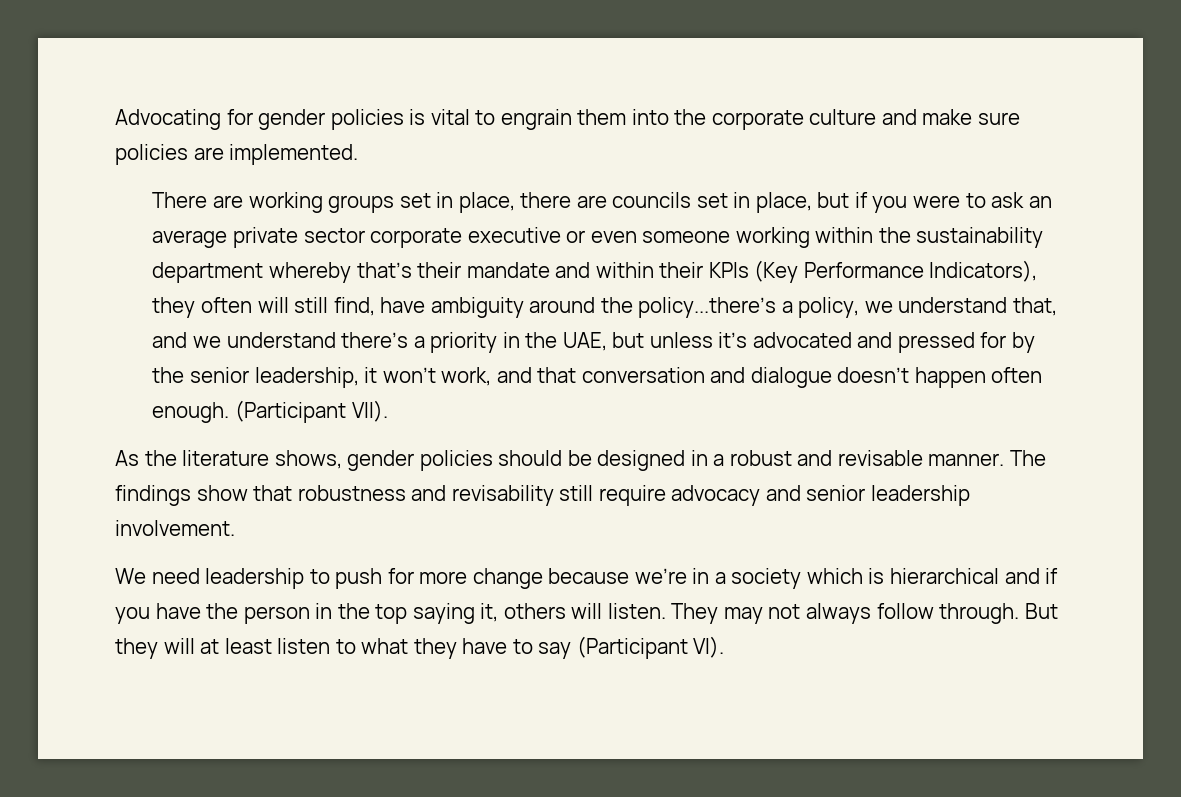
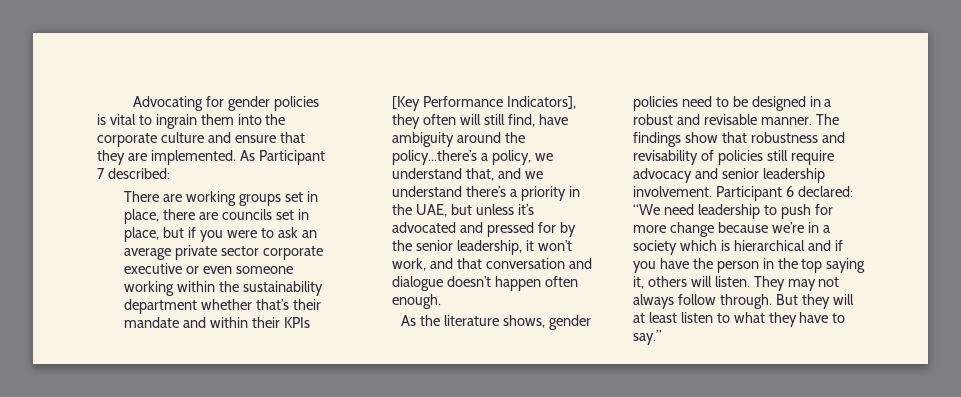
- Advocating for gender policies is vital to engrain them into the corporate culture and make sure policies are implemented.
+ Advocating for gender policies is vital to ingrain them into the corporate culture and ensure that they are implemented. As Participant 7 described:
- There are working groups set in place, there are councils set in place, but if you were to ask an average private sector corporate executive or even someone working within the sustainability department whereby that’s their mandate and within their KPIs (Key Performance Indicators), they often will still find, have ambiguity around the policy...there’s a policy, we understand that, and we understand there’s a priority in the UAE, but unless it’s advocated and pressed for by the senior leadership, it won’t work, and that conversation and dialogue doesn’t happen often enough. (Participant VII).
+ There are working groups set in place, there are councils set in place, but if you were to ask an average private sector corporate executive or even someone working within the sustainability department whether that’s their mandate and within their KPIs [Key Performance Indicators], they often will still find, have ambiguity around the policy...there’s a policy, we understand that, and we understand there’s a priority in the UAE, but unless it’s advocated and pressed for by the senior leadership, it won’t work, and that conversation and dialogue doesn’t happen often enough.
- As the literature shows, gender policies should be designed in a robust and revisable manner.
+ As the literature shows, gender policies need to be designed in a robust and revisable manner.
- The findings show that robustness and revisability still require advocacy and senior leadership involvement.
- We need leadership to push for more change because we’re in a society which is hierarchical and if you have the person in the top saying it, others will listen.
+ The findings show that robustness and revisability of policies still require advocacy and senior leadership involvement. Participant 6 declared: “We need leadership to push for more change because we’re in a society which is hierarchical and if you have the person in the top saying it, others will listen.
- But they will at least listen to what they have to say (Participant VI).
+ But they will at least listen to what they have to say.”

